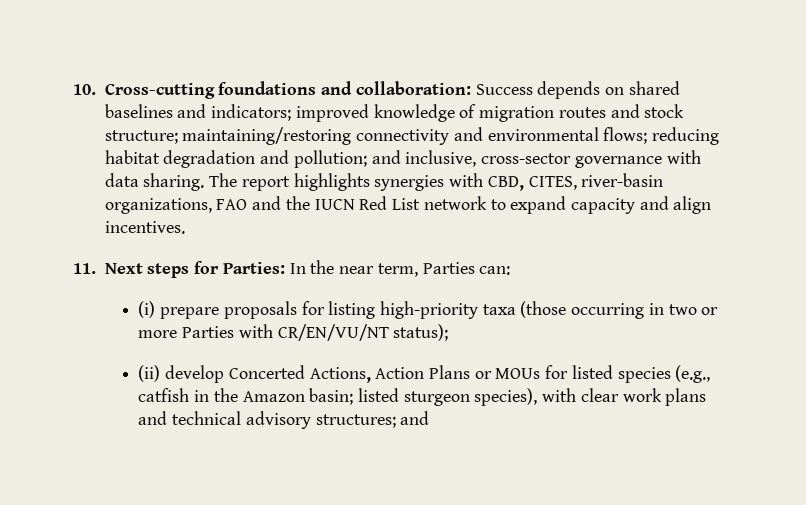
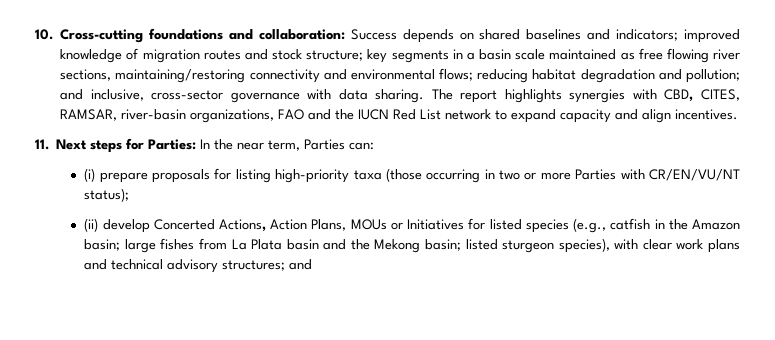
- 10. Cross-cutting foundations and collaboration: Success depends on shared baselines and indicators; improved knowledge of migration routes and stock structure; maintaining/restoring connectivity and environmental flows; reducing habitat degradation and pollution; and inclusive, cross-sector governance with data sharing.
+ 10. Cross-cutting foundations and collaboration: Success depends on shared baselines and indicators; improved knowledge of migration routes and stock structure; key segments in a basin scale maintained as free flowing river sections, maintaining/restoring connectivity and environmental flows; reducing habitat degradation and pollution; and inclusive, cross-sector governance with data sharing.
- The report highlights synergies with CBD, CITES, river-basin organizations, FAO and the IUCN Red List network to expand capacity and align incentives.
+ The report highlights synergies with CBD, CITES, RAMSAR, river-basin organizations, FAO and the IUCN Red List network to expand capacity and align incentives.
- (ii) develop Concerted Actions, Action Plans or MOUs for listed species (e.g., catfish in the Amazon basin; listed sturgeon species), with clear work plans and technical advisory structures; and
+ (ii) develop Concerted Actions, Action Plans, MOUs or Initiatives for listed species (e.g., catfish in the Amazon basin; large fishes from La Plata basin and the Mekong basin; listed sturgeon species), with clear work plans and technical advisory structures; and

